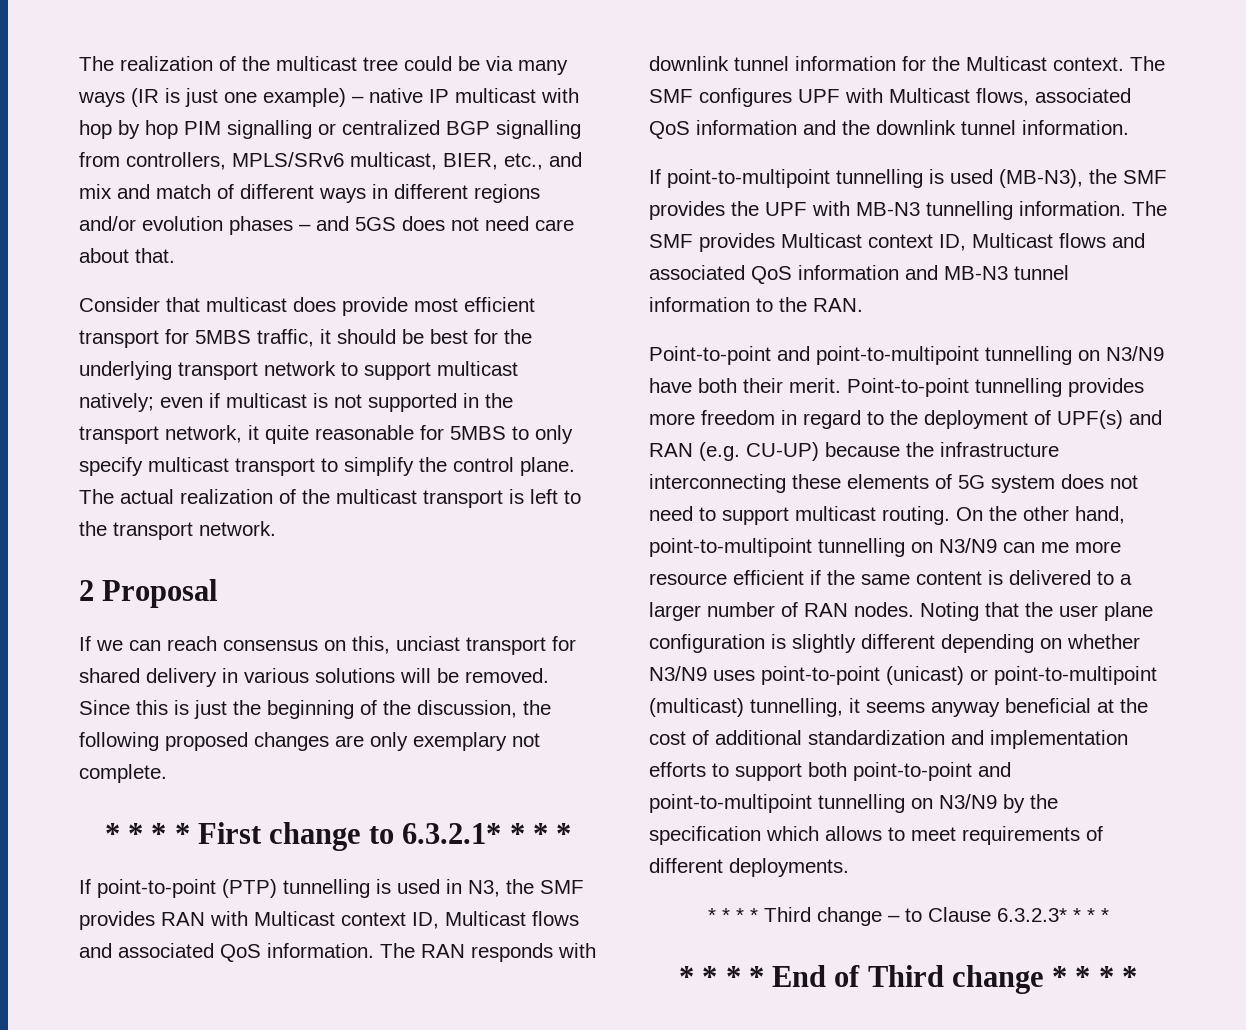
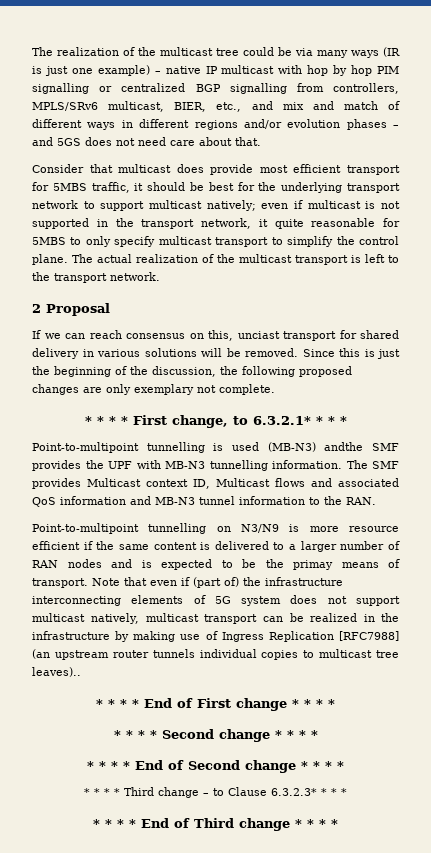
- * * * * First change to 6.3.2.1* * * *
+ * * * * First change, to 6.3.2.1* * * *
- If point-to-point (PTP) tunnelling is used in N3, the SMF provides RAN with Multicast context ID, Multicast flows and associated QoS information. The RAN responds with downlink tunnel information for the Multicast context. The SMF configures UPF with Multicast flows, associated QoS information and the downlink tunnel information.
- If point-to-multipoint tunnelling is used (MB-N3), the SMF provides the UPF with MB-N3 tunnelling information.
+ Point-to-multipoint tunnelling is used (MB-N3) andthe SMF provides the UPF with MB-N3 tunnelling information.
- Point-to-point and point-to-multipoint tunnelling on N3/N9 have both their merit. Point-to-point tunnelling provides more freedom in regard to the deployment of UPF(s) and RAN (e.g. CU-UP) because the infrastructure interconnecting these elements of 5G system does not need to support multicast routing. On the other hand, point-to-multipoint tunnelling on N3/N9 can me more resource efficient if the same content is delivered to a larger number of RAN nodes. Noting that the user plane configuration is slightly different depending on whether N3/N9 uses point-to-point (unicast) or point-to-multipoint (multicast) tunnelling, it seems anyway beneficial at the cost of additional standardization and implementation efforts to support both point-to-point and point-to-multipoint tunnelling on N3/N9 by the specification which allows to meet requirements of different deployments.
+ Point-to-multipoint tunnelling on N3/N9 is more resource efficient if the same content is delivered to a larger number of RAN nodes and is expected to be the primay means of transport. Note that even if (part of) the infrastructure interconnecting elements of 5G system does not support multicast natively, multicast transport can be realized in the infrastructure by making use of Ingress Replication [RFC7988] (an upstream router tunnels individual copies to multicast tree leaves)..
+ * * * * End of First change * * * *
+ * * * * Second change * * * *
+ * * * * End of Second change * * * *

